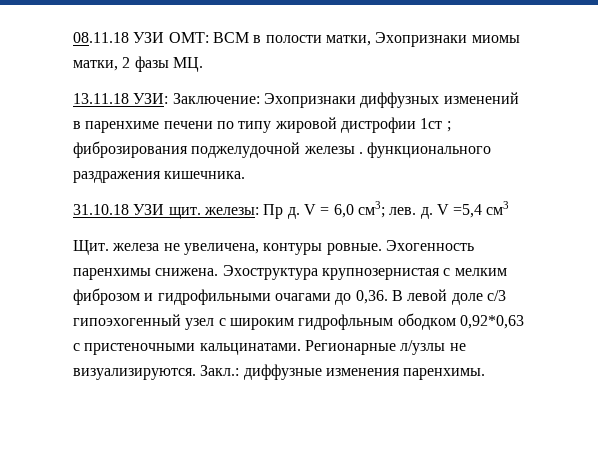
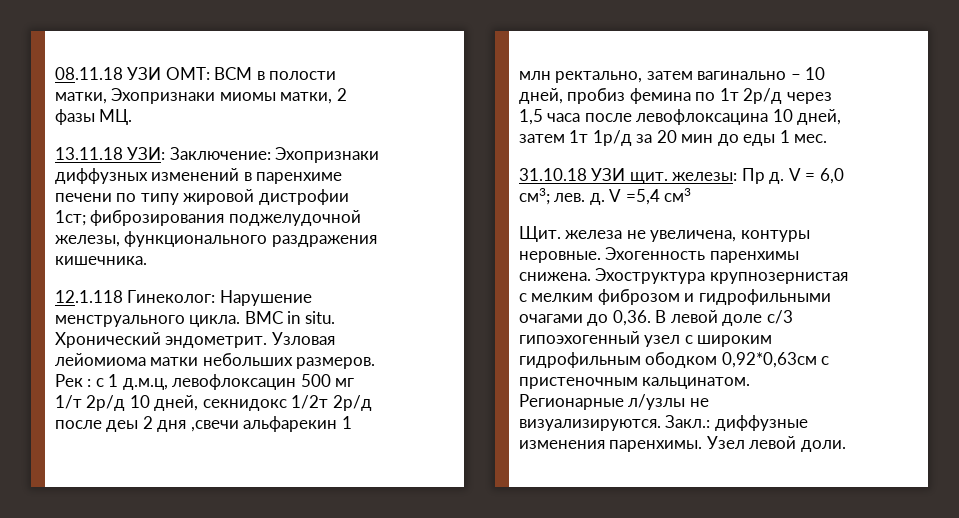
- 13.11.18 УЗИ: Заключение: Эхопризнаки диффузных изменений в паренхиме печени по типу жировой дистрофии 1ст ; фиброзирования поджелудочной железы . функционального раздражения кишечника.
+ 13.11.18 УЗИ: Заключение: Эхопризнаки диффузных изменений в паренхиме печени по типу жировой дистрофии 1ст; фиброзирования поджелудочной железы, функционального раздражения кишечника.
+ 12.1.118 Гинеколог: Нарушение менструального цикла. ВМС in situ. Хронический эндометрит. Узловая лейомиома матки небольших размеров. Рек : с 1 д.м.ц, левофлоксацин 500 мг 1/т 2р/д 10 дней, секнидокс 1/2т 2р/д после деы 2 дня ,свечи альфарекин 1 млн ректально, затем вагинально – 10 дней, пробиз фемина по 1т 2р/д через 1,5 часа после левофлоксацина 10 дней, затем 1т 1р/д за 20 мин до еды 1 мес.
- Щит. железа не увеличена, контуры ровные.
+ Щит. железа не увеличена, контуры неровные.
- В левой доле с/3 гипоэхогенный узел с широким гидрофльным ободком 0,92*0,63 с пристеночными кальцинатами.
+ В левой доле с/3 гипоэхогенный узел с широким гидрофильным ободком 0,92*0,63см с пристеночным кальцинатом.
+ Узел левой доли.

